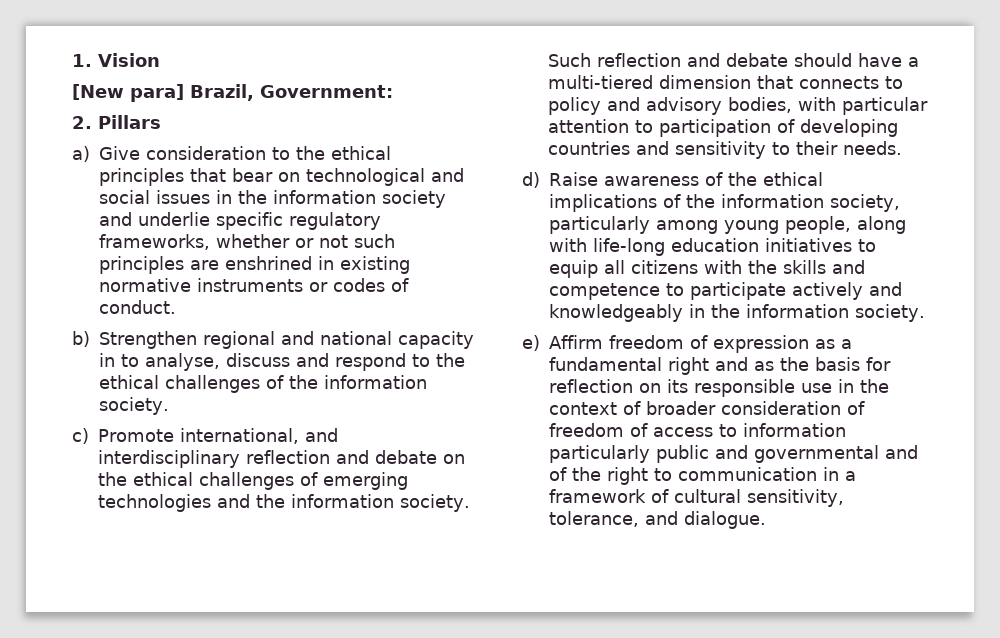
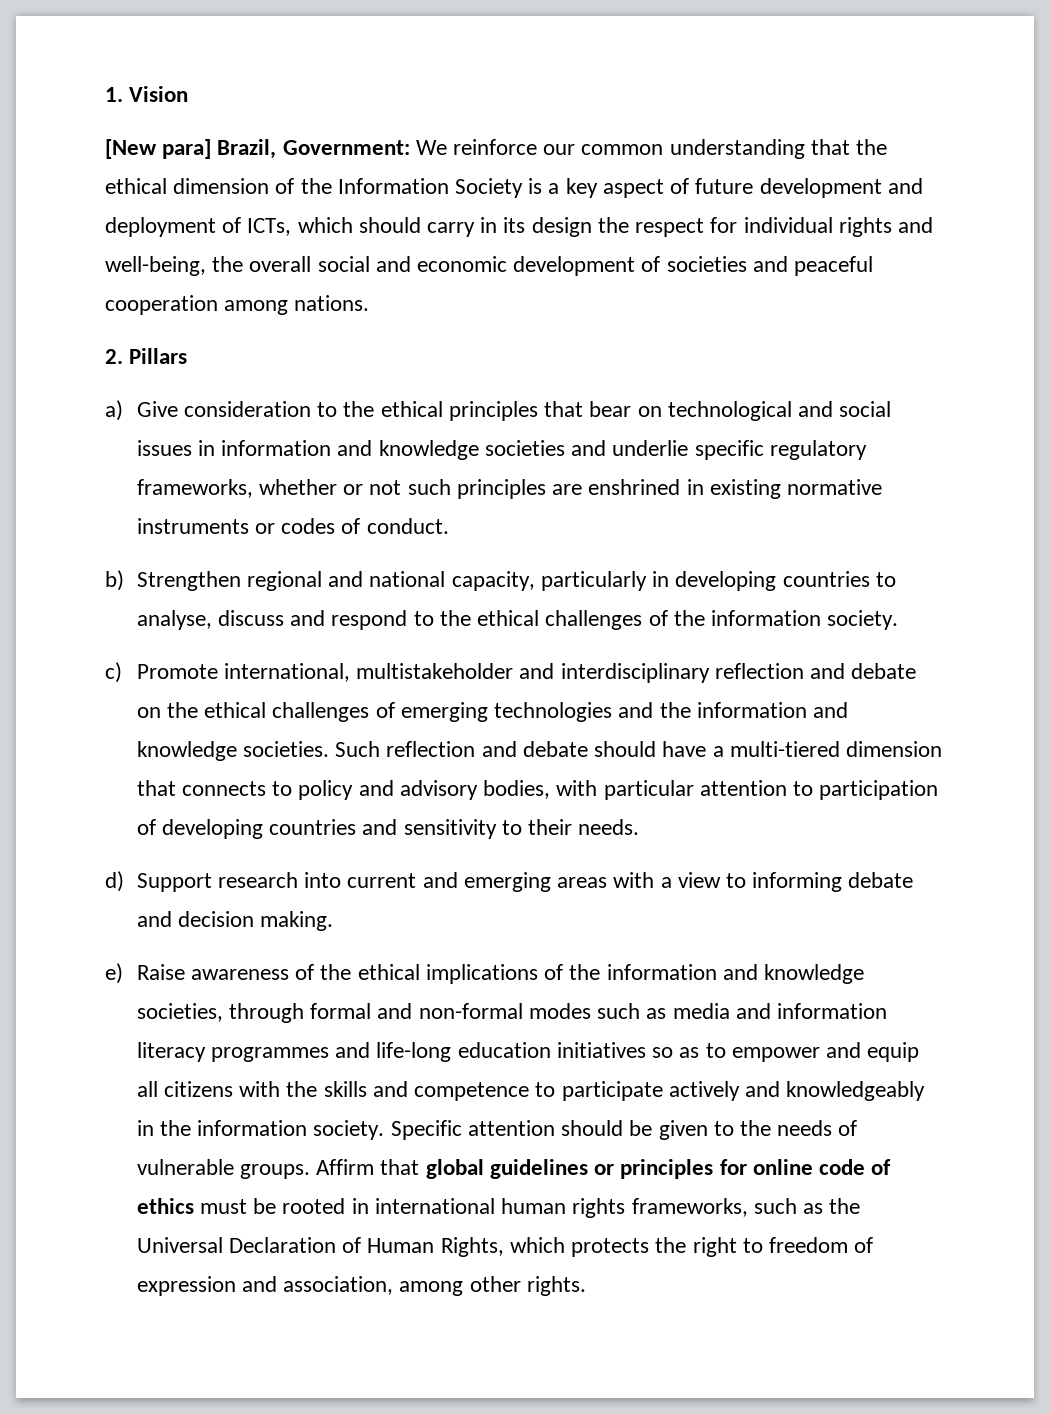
- [New para] Brazil, Government:
+ [New para] Brazil, Government: We reinforce our common understanding that the ethical dimension of the Information Society is a key aspect of future development and deployment of ICTs, which should carry in its design the respect for individual rights and well-being, the overall social and economic development of societies and peaceful cooperation among nations.
- a) Give consideration to the ethical principles that bear on technological and social issues in the information society and underlie specific regulatory frameworks, whether or not such principles are enshrined in existing normative instruments or codes of conduct.
+ a) Give consideration to the ethical principles that bear on technological and social issues in information and knowledge societies and underlie specific regulatory frameworks, whether or not such principles are enshrined in existing normative instruments or codes of conduct.
- b) Strengthen regional and national capacity in to analyse, discuss and respond to the ethical challenges of the information society.
+ b) Strengthen regional and national capacity, particularly in developing countries to analyse, discuss and respond to the ethical challenges of the information society.
- c) Promote international, and interdisciplinary reflection and debate on the ethical challenges of emerging technologies and the information society.
+ c) Promote international, multistakeholder and interdisciplinary reflection and debate on the ethical challenges of emerging technologies and the information and knowledge societies.
- d) Raise awareness of the ethical implications of the information society, particularly among young people, along with life-long education initiatives to equip all citizens with the skills and competence to participate actively and knowledgeably in the information society.
- e) Affirm freedom of expression as a fundamental right and as the basis for reflection on its responsible use in the context of broader consideration of freedom of access to information particularly public and governmental and of the right to communication in a framework of cultural sensitivity, tolerance, and dialogue.
+ d) Support research into current and emerging areas with a view to informing debate and decision making.
+ e) Raise awareness of the ethical implications of the information and knowledge societies, through formal and non-formal modes such as media and information literacy programmes and life-long education initiatives so as to empower and equip all citizens with the skills and competence to participate actively and knowledgeably in the information society. Specific attention should be given to the needs of vulnerable groups. Affirm that global guidelines or principles for online code of ethics must be rooted in international human rights frameworks, such as the Universal Declaration of Human Rights, which protects the right to freedom of expression and association, among other rights.

